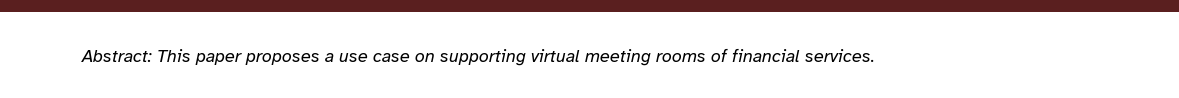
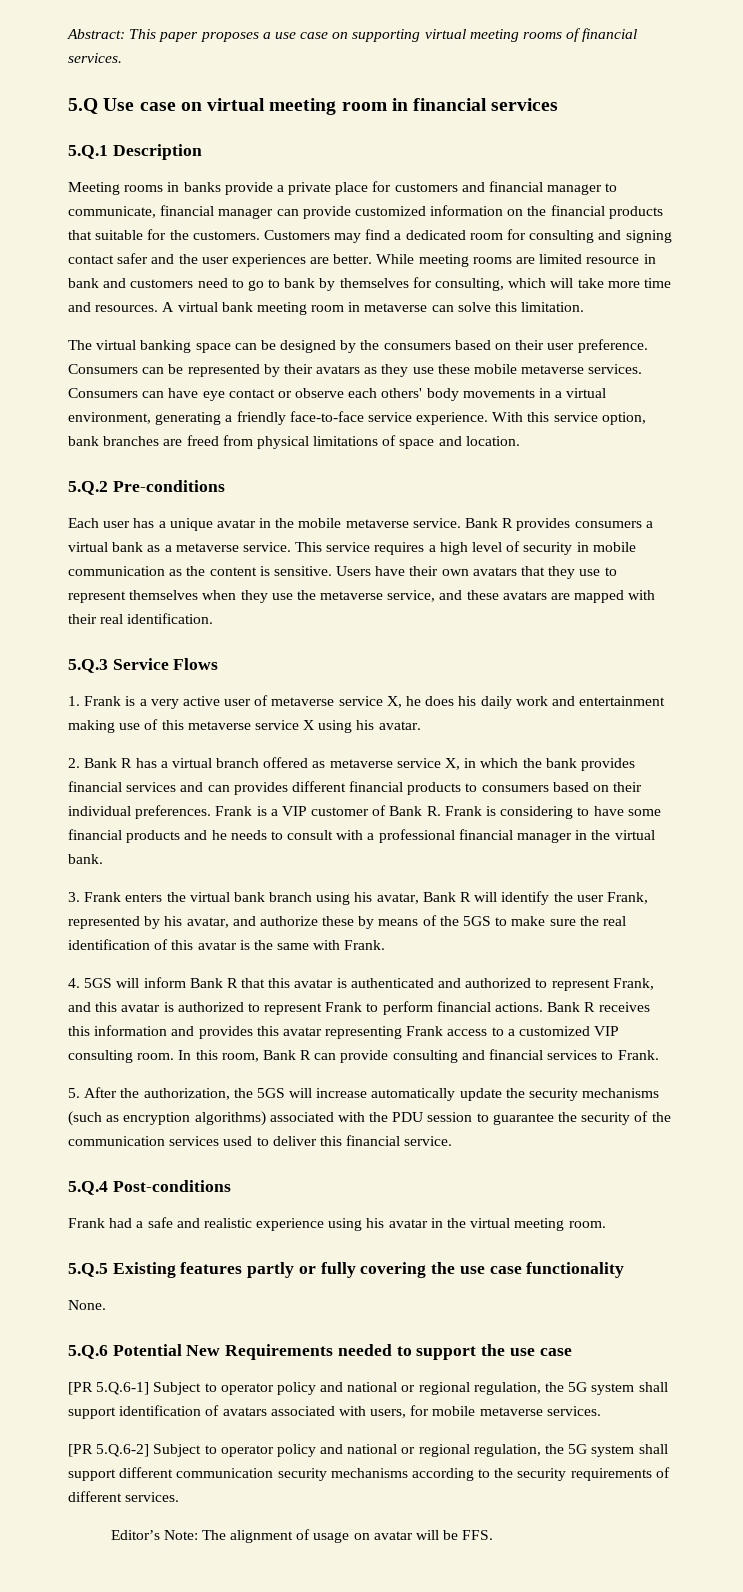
+ 5.Q Use case on virtual meeting room in financial services
+ 5.Q.1 Description
+ Meeting rooms in banks provide a private place for customers and financial manager to communicate, financial manager can provide customized information on the financial products that suitable for the customers. Customers may find a dedicated room for consulting and signing contact safer and the user experiences are better. While meeting rooms are limited resource in bank and customers need to go to bank by themselves for consulting, which will take more time and resources. A virtual bank meeting room in metaverse can solve this limitation.
+ The virtual banking space can be designed by the consumers based on their user preference. Consumers can be represented by their avatars as they use these mobile metaverse services. Consumers can have eye contact or observe each others' body movements in a virtual environment, generating a friendly face-to-face service experience. With this service option, bank branches are freed from physical limitations of space and location.
+ 5.Q.2 Pre-conditions
+ Each user has a unique avatar in the mobile metaverse service. Bank R provides consumers a virtual bank as a metaverse service. This service requires a high level of security in mobile communication as the content is sensitive. Users have their own avatars that they use to represent themselves when they use the metaverse service, and these avatars are mapped with their real identification.
+ 5.Q.3 Service Flows
+ 1. Frank is a very active user of metaverse service X, he does his daily work and entertainment making use of this metaverse service X using his avatar.
+ 2. Bank R has a virtual branch offered as metaverse service X, in which the bank provides financial services and can provides different financial products to consumers based on their individual preferences. Frank is a VIP customer of Bank R. Frank is considering to have some financial products and he needs to consult with a professional financial manager in the virtual bank.
+ 3. Frank enters the virtual bank branch using his avatar, Bank R will identify the user Frank, represented by his avatar, and authorize these by means of the 5GS to make sure the real identification of this avatar is the same with Frank.
+ 4. 5GS will inform Bank R that this avatar is authenticated and authorized to represent Frank, and this avatar is authorized to represent Frank to perform financial actions. Bank R receives this information and provides this avatar representing Frank access to a customized VIP consulting room. In this room, Bank R can provide consulting and financial services to Frank.
+ 5. After the authorization, the 5GS will increase automatically update the security mechanisms (such as encryption algorithms) associated with the PDU session to guarantee the security of the communication services used to deliver this financial service.
+ 5.Q.4 Post-conditions
+ Frank had a safe and realistic experience using his avatar in the virtual meeting room.
+ 5.Q.5 Existing features partly or fully covering the use case functionality
+ None.
+ 5.Q.6 Potential New Requirements needed to support the use case
+ [PR 5.Q.6-1] Subject to operator policy and national or regional regulation, the 5G system shall support identification of avatars associated with users, for mobile metaverse services.
+ [PR 5.Q.6-2] Subject to operator policy and national or regional regulation, the 5G system shall support different communication security mechanisms according to the security requirements of different services.
+ Editor’s Note: The alignment of usage on avatar will be FFS.

